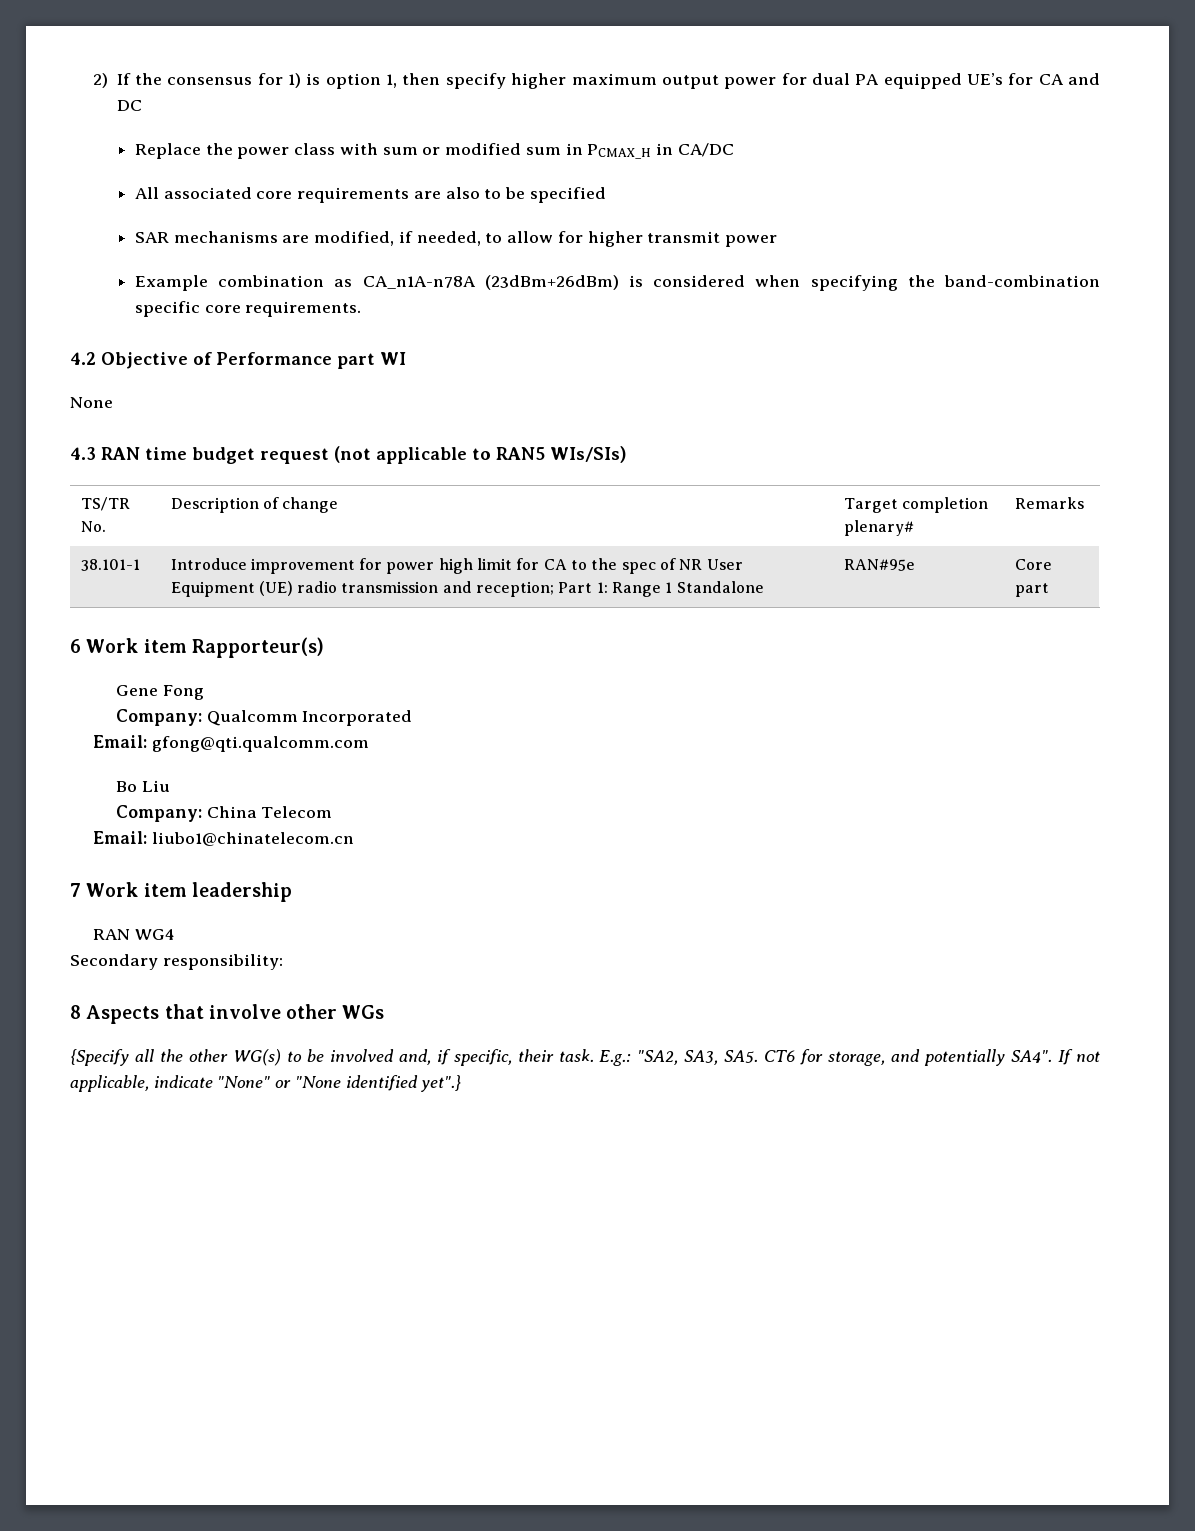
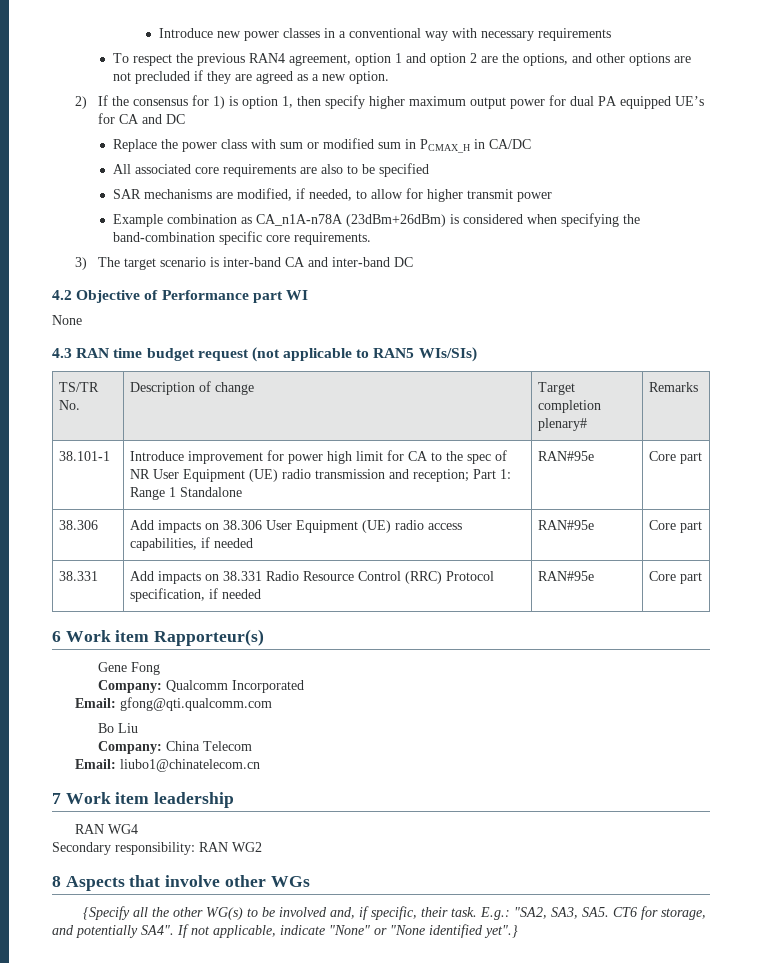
+ Introduce new power classes in a conventional way with necessary requirements
+ To respect the previous RAN4 agreement, option 1 and option 2 are the options, and other options are not precluded if they are agreed as a new option.
+ 3) The target scenario is inter-band CA and inter-band DC
+ 38.306 | Add impacts on 38.306 User Equipment (UE) radio access capabilities, if needed | RAN#95e | Core part
+ 38.331 | Add impacts on 38.331 Radio Resource Control (RRC) Protocol specification, if needed | RAN#95e | Core part
- Secondary responsibility:
+ Secondary responsibility: RAN WG2

